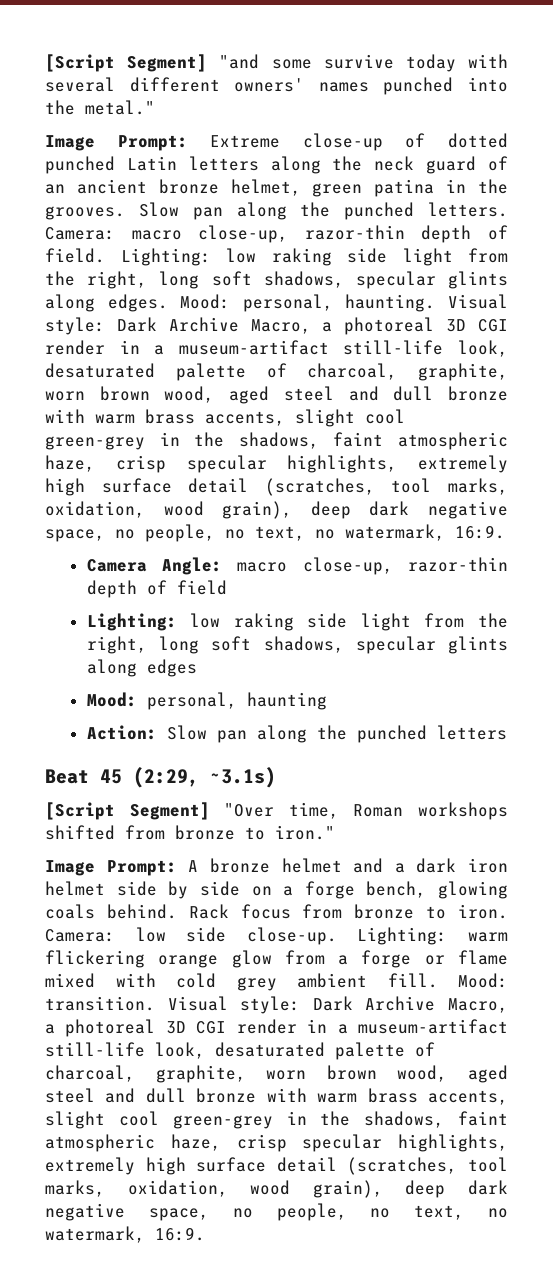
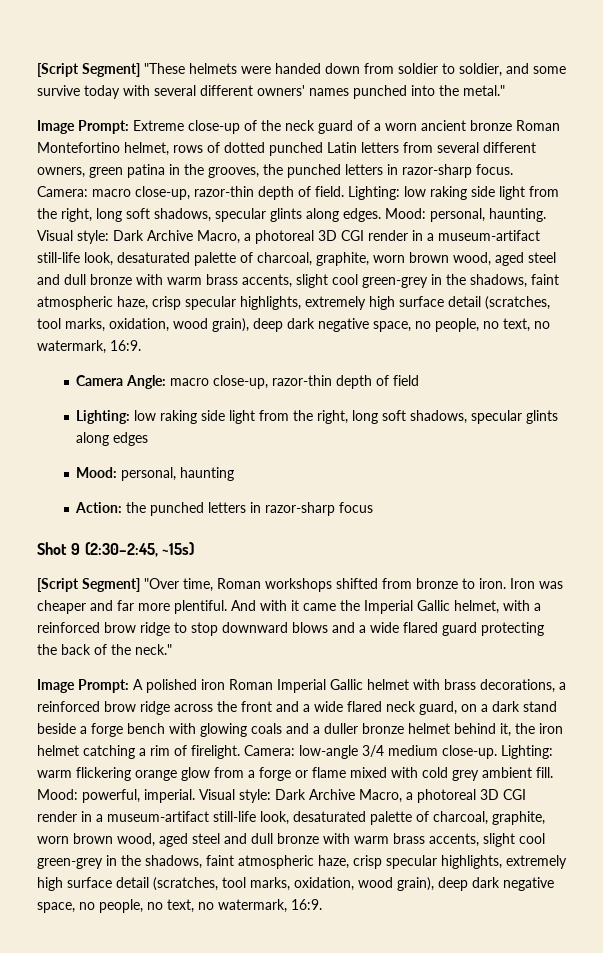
- [Script Segment] "and some survive today with several different owners' names punched into the metal."
+ [Script Segment] "These helmets were handed down from soldier to soldier, and some survive today with several different owners' names punched into the metal."
- Image Prompt: Extreme close-up of dotted punched Latin letters along the neck guard of an ancient bronze helmet, green patina in the grooves. Slow pan along the punched letters.
+ Image Prompt: Extreme close-up of the neck guard of a worn ancient bronze Roman Montefortino helmet, rows of dotted punched Latin letters from several different owners, green patina in the grooves, the punched letters in razor-sharp focus.
- Action: Slow pan along the punched letters
- Beat 45 (2:29, ~3.1s)
+ Action: the punched letters in razor-sharp focus
+ Shot 9 (2:30–2:45, ~15s)
- [Script Segment] "Over time, Roman workshops shifted from bronze to iron."
- Image Prompt: A bronze helmet and a dark iron helmet side by side on a forge bench, glowing coals behind. Rack focus from bronze to iron. Camera: low side close-up.
+ [Script Segment] "Over time, Roman workshops shifted from bronze to iron. Iron was cheaper and far more plentiful. And with it came the Imperial Gallic helmet, with a reinforced brow ridge to stop downward blows and a wide flared guard protecting the back of the neck."
+ Image Prompt: A polished iron Roman Imperial Gallic helmet with brass decorations, a reinforced brow ridge across the front and a wide flared neck guard, on a dark stand beside a forge bench with glowing coals and a duller bronze helmet behind it, the iron helmet catching a rim of firelight. Camera: low-angle 3/4 medium close-up.
- Mood: transition.
+ Mood: powerful, imperial.

